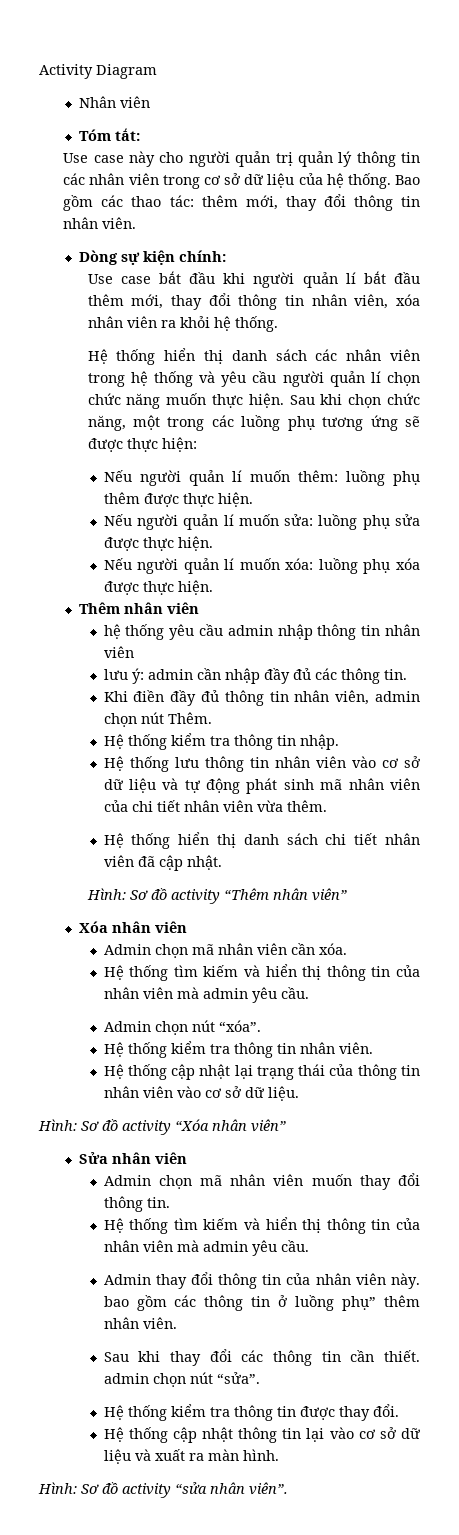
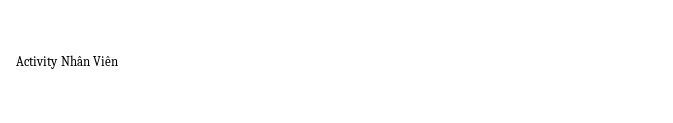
- Activity Diagram
- Nhân viên
- Tóm tắt:
- Use case này cho người quản trị quản lý thông tin các nhân viên trong cơ sở dữ liệu của hệ thống. Bao gồm các thao tác: thêm mới, thay đổi thông tin nhân viên.
- Dòng sự kiện chính:
- Use case bắt đầu khi người quản lí bắt đầu thêm mới, thay đổi thông tin nhân viên, xóa nhân viên ra khỏi hệ thống.
- Hệ thống hiển thị danh sách các nhân viên trong hệ thống và yêu cầu người quản lí chọn chức năng muốn thực hiện. Sau khi chọn chức năng, một trong các luồng phụ tương ứng sẽ được thực hiện:
- Nếu người quản lí muốn thêm: luồng phụ thêm được thực hiện.
- Nếu người quản lí muốn sửa: luồng phụ sửa được thực hiện.
- Nếu người quản lí muốn xóa: luồng phụ xóa được thực hiện.
- Thêm nhân viên
- hệ thống yêu cầu admin nhập thông tin nhân viên
- lưu ý: admin cần nhập đầy đủ các thông tin.
- Khi điền đầy đủ thông tin nhân viên, admin chọn nút Thêm.
- Hệ thống kiểm tra thông tin nhập.
- Hệ thống lưu thông tin nhân viên vào cơ sở dữ liệu và tự động phát sinh mã nhân viên của chi tiết nhân viên vừa thêm.
- Hệ thống hiển thị danh sách chi tiết nhân viên đã cập nhật.
- Hình: Sơ đồ activity “Thêm nhân viên”
- Xóa nhân viên
- Admin chọn mã nhân viên cần xóa.
- Hệ thống tìm kiếm và hiển thị thông tin của nhân viên mà admin yêu cầu.
- Admin chọn nút “xóa”.
- Hệ thống kiểm tra thông tin nhân viên.
- Hệ thống cập nhật lại trạng thái của thông tin nhân viên vào cơ sở dữ liệu.
- Hình: Sơ đồ activity “Xóa nhân viên”
- Sửa nhân viên
- Admin chọn mã nhân viên muốn thay đổi thông tin.
- Hệ thống tìm kiếm và hiển thị thông tin của nhân viên mà admin yêu cầu.
- Admin thay đổi thông tin của nhân viên này. bao gồm các thông tin ở luồng phụ” thêm nhân viên.
- Sau khi thay đổi các thông tin cần thiết. admin chọn nút “sửa”.
- Hệ thống kiểm tra thông tin được thay đổi.
- Hệ thống cập nhật thông tin lại vào cơ sở dữ liệu và xuất ra màn hình.
- Hình: Sơ đồ activity “sửa nhân viên”.
+ Activity Nhân Viên

